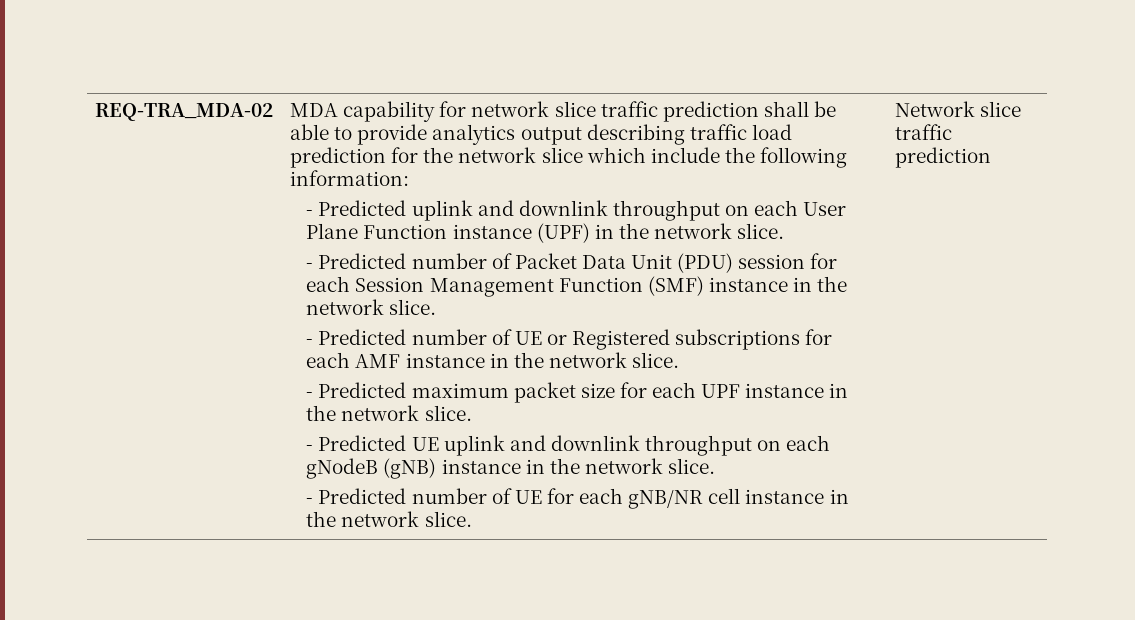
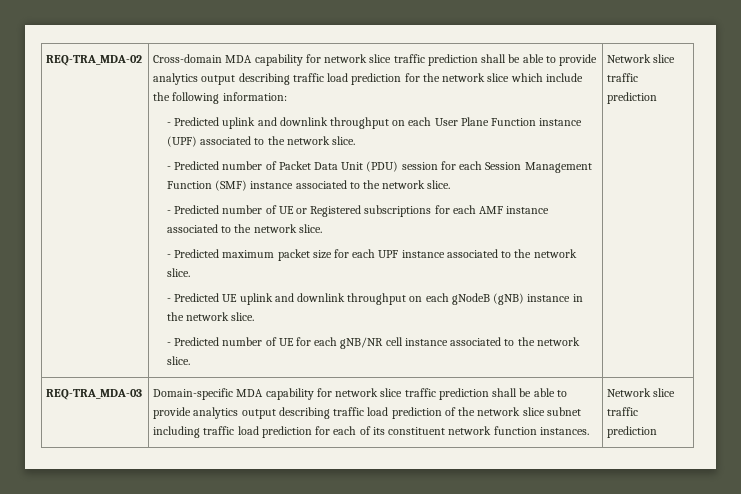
- MDA capability for network slice traffic prediction shall be able to provide analytics output describing traffic load prediction for the network slice which include the following information:
+ Cross-domain MDA capability for network slice traffic prediction shall be able to provide analytics output describing traffic load prediction for the network slice which include the following information:
- - Predicted uplink and downlink throughput on each User Plane Function instance (UPF) in the network slice.
+ - Predicted uplink and downlink throughput on each User Plane Function instance (UPF) associated to the network slice.
- - Predicted number of Packet Data Unit (PDU) session for each Session Management Function (SMF) instance in the network slice.
+ - Predicted number of Packet Data Unit (PDU) session for each Session Management Function (SMF) instance associated to the network slice.
- - Predicted number of UE or Registered subscriptions for each AMF instance in the network slice.
+ - Predicted number of UE or Registered subscriptions for each AMF instance associated to the network slice.
- - Predicted maximum packet size for each UPF instance in the network slice.
+ - Predicted maximum packet size for each UPF instance associated to the network slice.
- - Predicted number of UE for each gNB/NR cell instance in the network slice.
+ - Predicted number of UE for each gNB/NR cell instance associated to the network slice.
+ REQ-TRA_MDA-03 | Domain-specific MDA capability for network slice traffic prediction shall be able to provide analytics output describing traffic load prediction of the network slice subnet including traffic load prediction for each of its constituent network function instances. | Network slice traffic prediction

